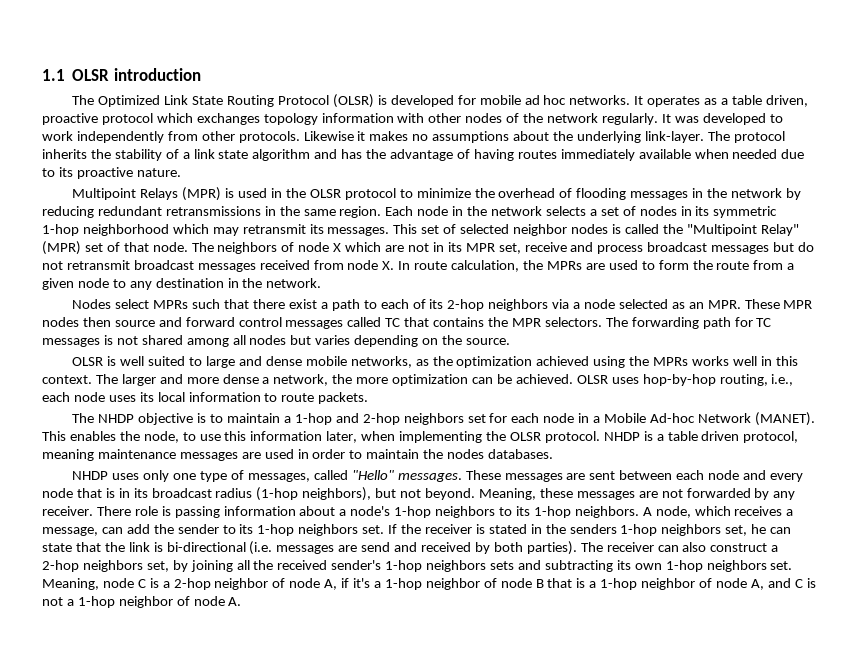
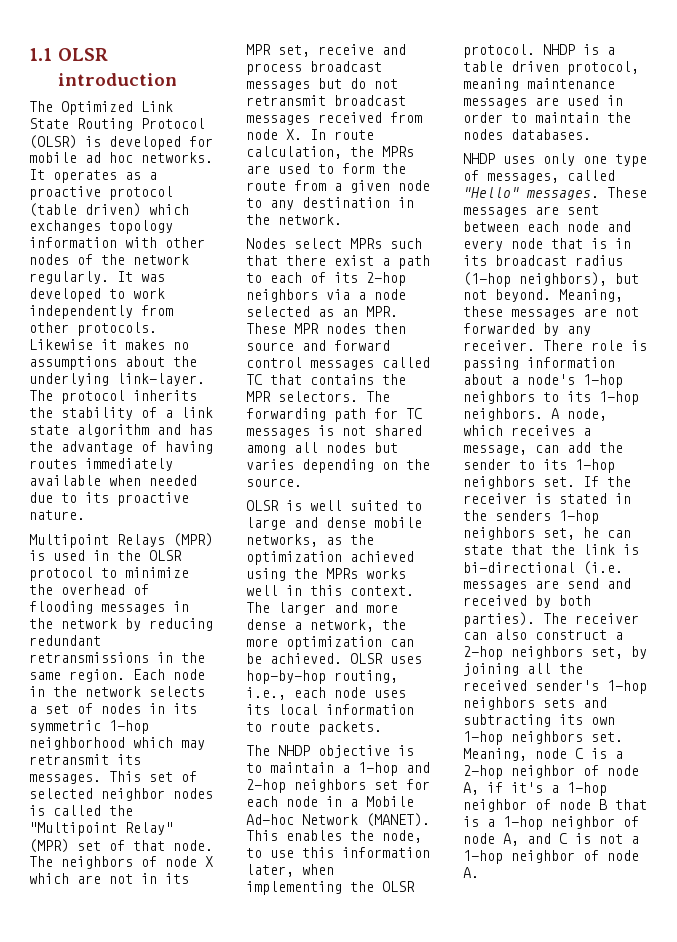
- It operates as a table driven, proactive protocol which exchanges topology information with other nodes of the network regularly.
+ It operates as a proactive protocol (table driven) which exchanges topology information with other nodes of the network regularly.

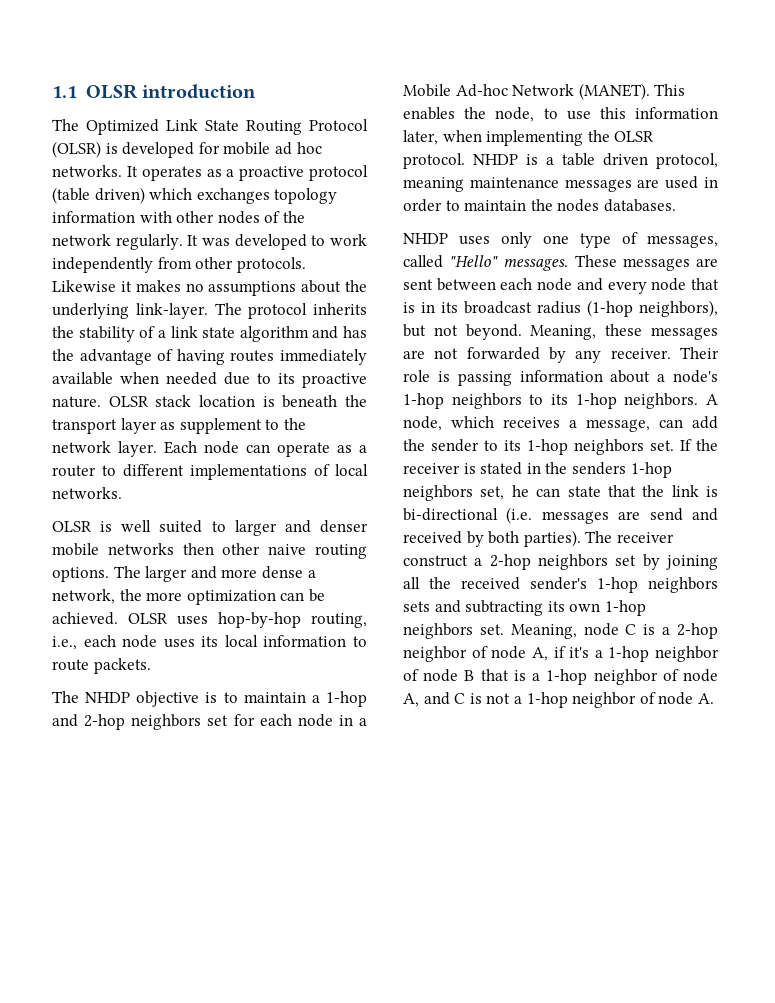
- The protocol inherits the stability of a link state algorithm and has the advantage of having routes immediately available when needed due to its proactive nature.
- Multipoint Relays (MPR) is used in the OLSR protocol to minimize the overhead of flooding messages in the network by reducing redundant retransmissions in the same region. Each node in the network selects a set of nodes in its symmetric 1-hop neighborhood which may retransmit its messages. This set of selected neighbor nodes is called the "Multipoint Relay" (MPR) set of that node. The neighbors of node X which are not in its MPR set, receive and process broadcast messages but do not retransmit broadcast messages received from node X. In route calculation, the MPRs are used to form the route from a given node to any destination in the network.
- Nodes select MPRs such that there exist a path to each of its 2-hop neighbors via a node selected as an MPR. These MPR nodes then source and forward control messages called TC that contains the MPR selectors. The forwarding path for TC messages is not shared among all nodes but varies depending on the source.
+ The protocol inherits the stability of a link state algorithm and has the advantage of having routes immediately available when needed due to its proactive nature. OLSR stack location is beneath the transport layer as supplement to the network layer. Each node can operate as a router to different implementations of local networks.
- OLSR is well suited to large and dense mobile networks, as the optimization achieved using the MPRs works well in this context.
+ OLSR is well suited to larger and denser mobile networks then other naive routing options.
- There role is passing information about a node's 1-hop neighbors to its 1-hop neighbors.
+ Their role is passing information about a node's 1-hop neighbors to its 1-hop neighbors.
- The receiver can also construct a 2-hop neighbors set, by joining all the received sender's 1-hop neighbors sets and subtracting its own 1-hop neighbors set.
+ The receiver construct a 2-hop neighbors set by joining all the received sender's 1-hop neighbors sets and subtracting its own 1-hop neighbors set.

